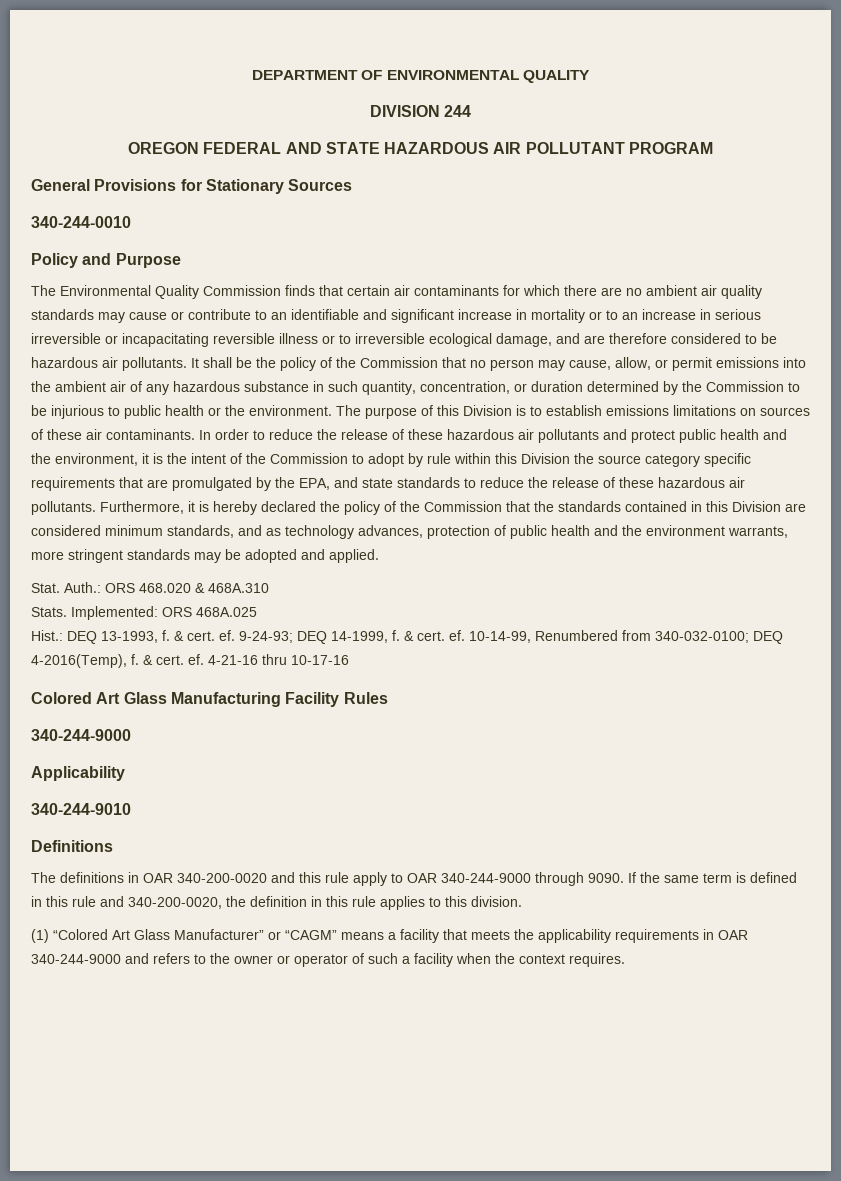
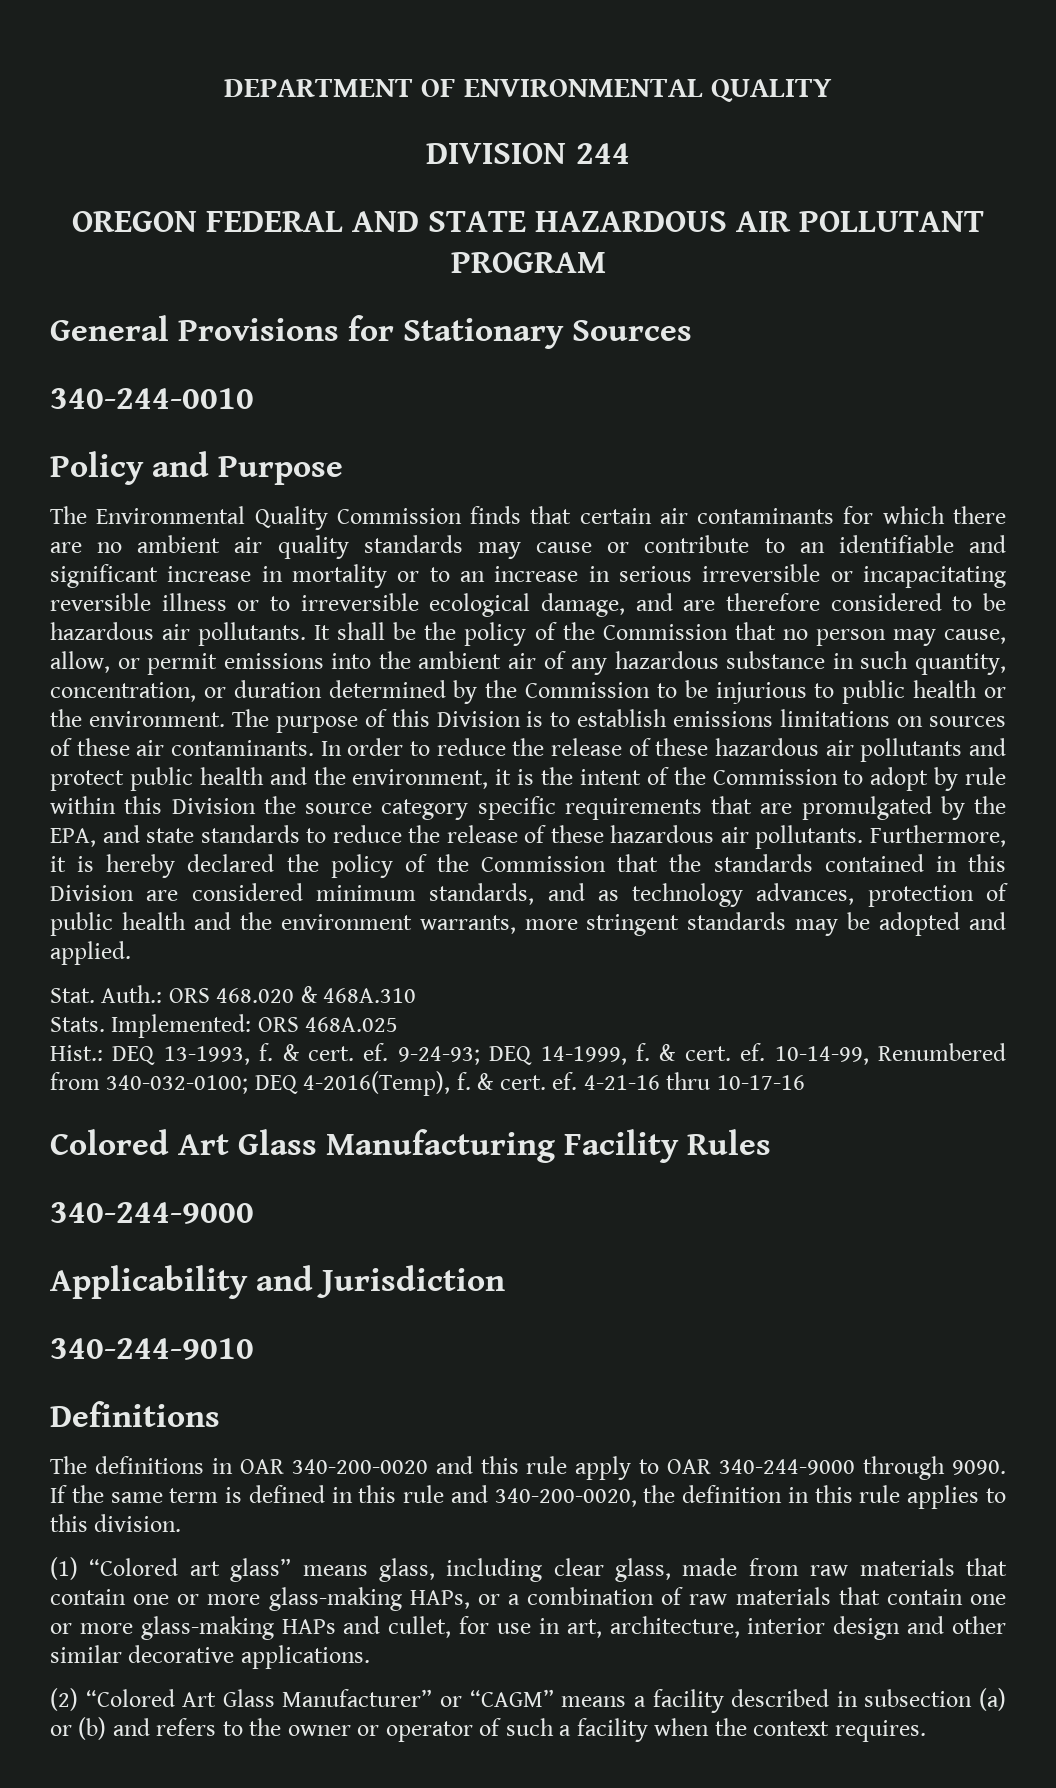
- Applicability
+ Applicability and Jurisdiction
- (1) “Colored Art Glass Manufacturer” or “CAGM” means a facility that meets the applicability requirements in OAR 340-244-9000 and refers to the owner or operator of such a facility when the context requires.
+ (1) “Colored art glass” means glass, including clear glass, made from raw materials that contain one or more glass-making HAPs, or a combination of raw materials that contain one or more glass-making HAPs and cullet, for use in art, architecture, interior design and other similar decorative applications.
+ (2) “Colored Art Glass Manufacturer” or “CAGM” means a facility described in subsection (a) or (b) and refers to the owner or operator of such a facility when the context requires.

